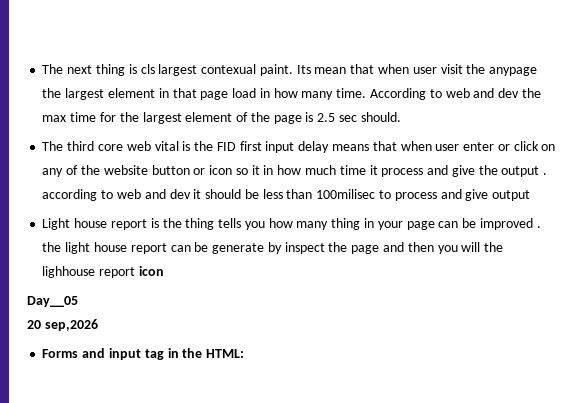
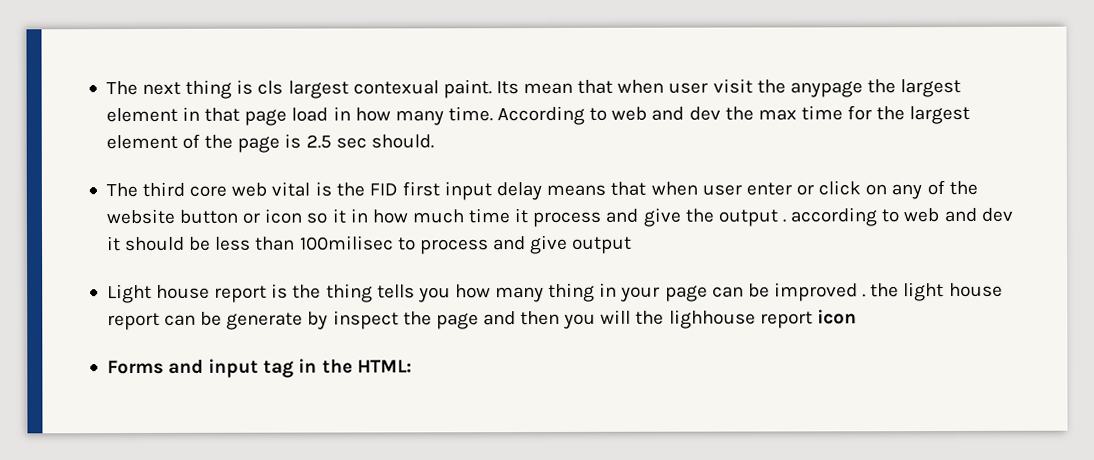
- Day__05
- 20 sep,2026

